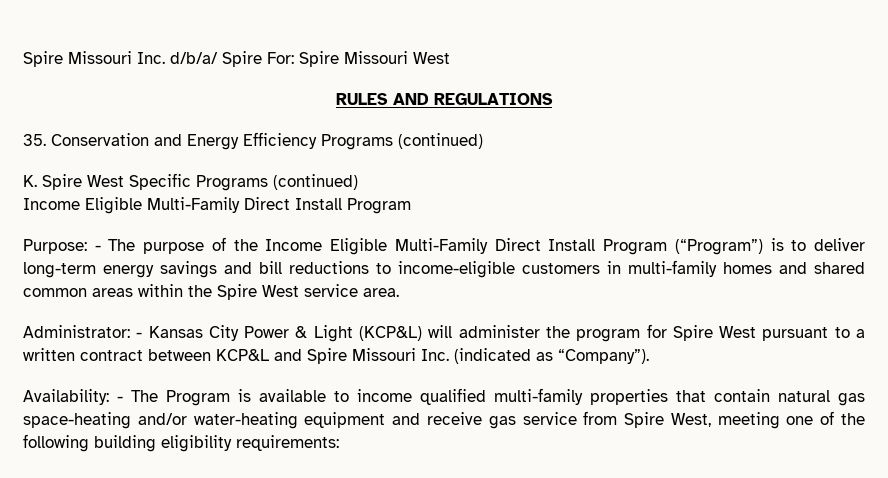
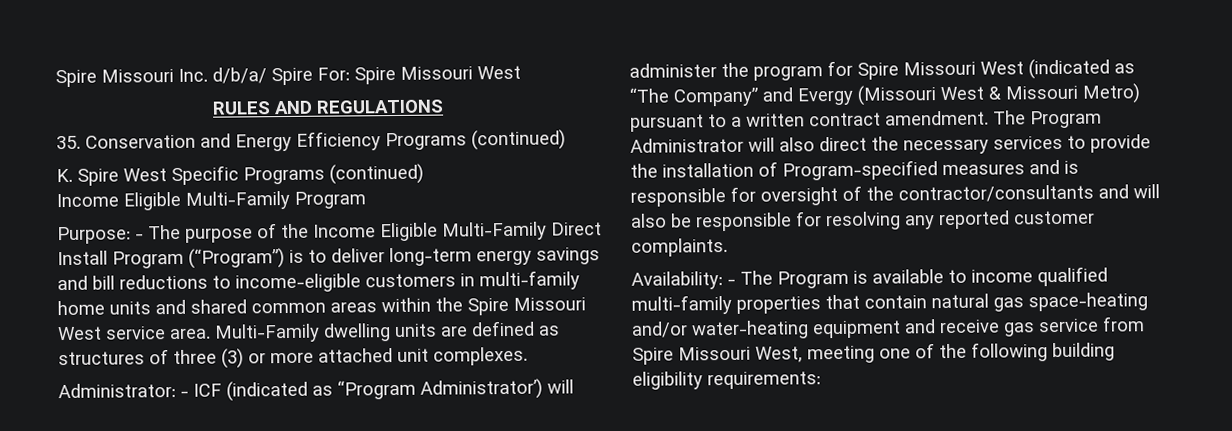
  K. Spire West Specific Programs (continued)
- Income Eligible Multi-Family Direct Install Program
+ Income Eligible Multi-Family Program
- Purpose: - The purpose of the Income Eligible Multi-Family Direct Install Program (“Program”) is to deliver long-term energy savings and bill reductions to income-eligible customers in multi-family homes and shared common areas within the Spire West service area.
- Administrator: - Kansas City Power & Light (KCP&L) will administer the program for Spire West pursuant to a written contract between KCP&L and Spire Missouri Inc. (indicated as “Company”).
+ Purpose: - The purpose of the Income Eligible Multi-Family Direct Install Program (“Program”) is to deliver long-term energy savings and bill reductions to income-eligible customers in multi-family home units and shared common areas within the Spire Missouri West service area. Multi-Family dwelling units are defined as structures of three (3) or more attached unit complexes.
+ Administrator: - ICF (indicated as “Program Administrator’) will administer the program for Spire Missouri West (indicated as “The Company” and Evergy (Missouri West & Missouri Metro) pursuant to a written contract amendment. The Program Administrator will also direct the necessary services to provide the installation of Program-specified measures and is responsible for oversight of the contractor/consultants and will also be responsible for resolving any reported customer complaints.
- Availability: - The Program is available to income qualified multi-family properties that contain natural gas space-heating and/or water-heating equipment and receive gas service from Spire West, meeting one of the following building eligibility requirements:
+ Availability: - The Program is available to income qualified multi-family properties that contain natural gas space-heating and/or water-heating equipment and receive gas service from Spire Missouri West, meeting one of the following building eligibility requirements:

